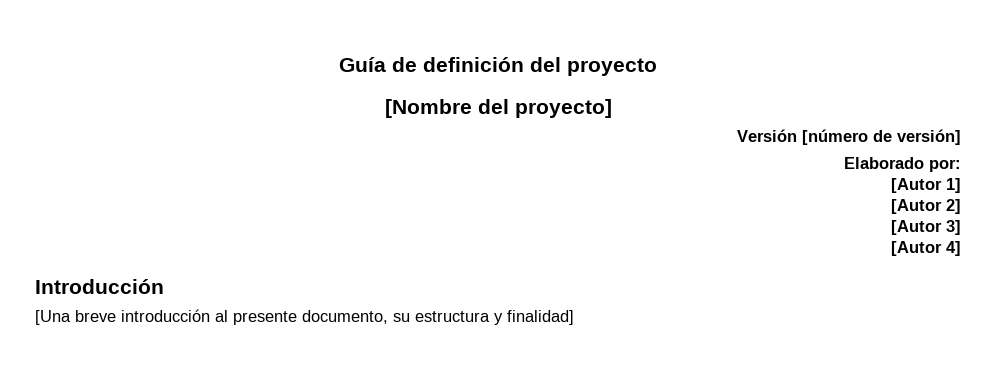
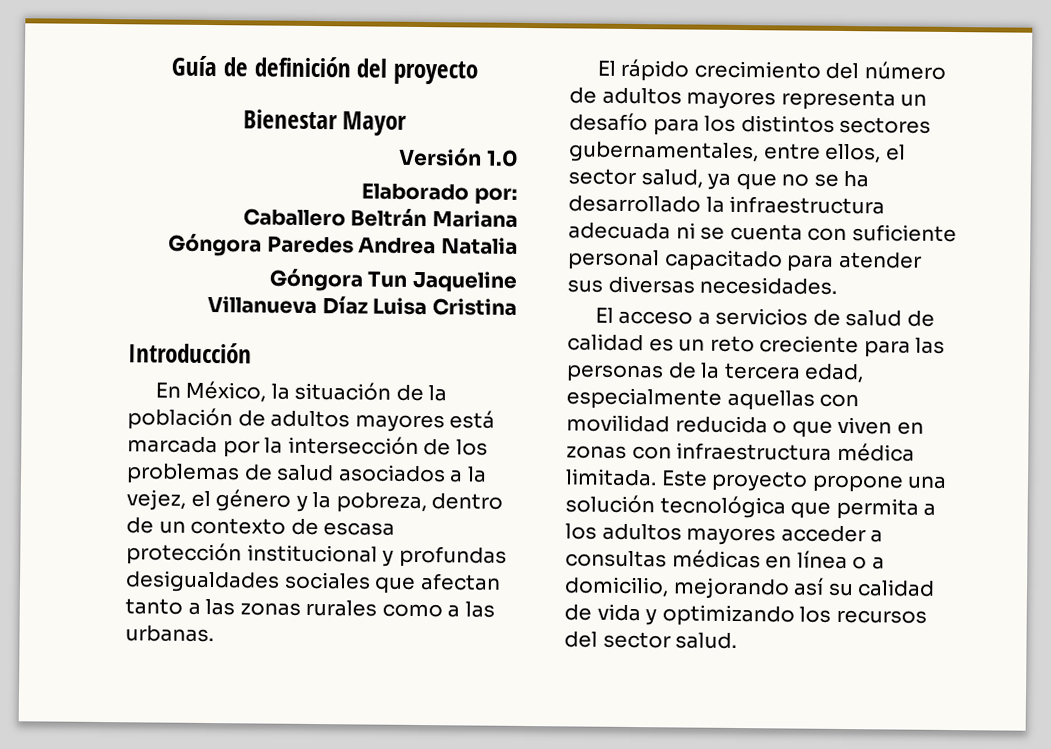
- [Nombre del proyecto]
- Versión [número de versión]
+ Bienestar Mayor
+ Versión 1.0
  Elaborado por:
- [Autor 1]
- [Autor 2]
- [Autor 3]
- [Autor 4]
+ Caballero Beltrán Mariana
+ Góngora Paredes Andrea Natalia
+ Góngora Tun Jaqueline
+ Villanueva Díaz Luisa Cristina
  Introducción
- [Una breve introducción al presente documento, su estructura y finalidad]
+ En México, la situación de la población de adultos mayores está marcada por la intersección de los problemas de salud asociados a la vejez, el género y la pobreza, dentro de un contexto de escasa protección institucional y profundas desigualdades sociales que afectan tanto a las zonas rurales como a las urbanas.
+ El rápido crecimiento del número de adultos mayores representa un desafío para los distintos sectores gubernamentales, entre ellos, el sector salud, ya que no se ha desarrollado la infraestructura adecuada ni se cuenta con suficiente personal capacitado para atender sus diversas necesidades.
+ El acceso a servicios de salud de calidad es un reto creciente para las personas de la tercera edad, especialmente aquellas con movilidad reducida o que viven en zonas con infraestructura médica limitada. Este proyecto propone una solución tecnológica que permita a los adultos mayores acceder a consultas médicas en línea o a domicilio, mejorando así su calidad de vida y optimizando los recursos del sector salud.

